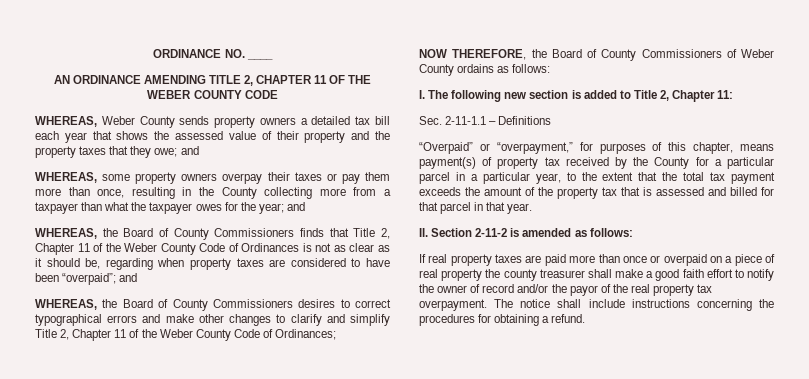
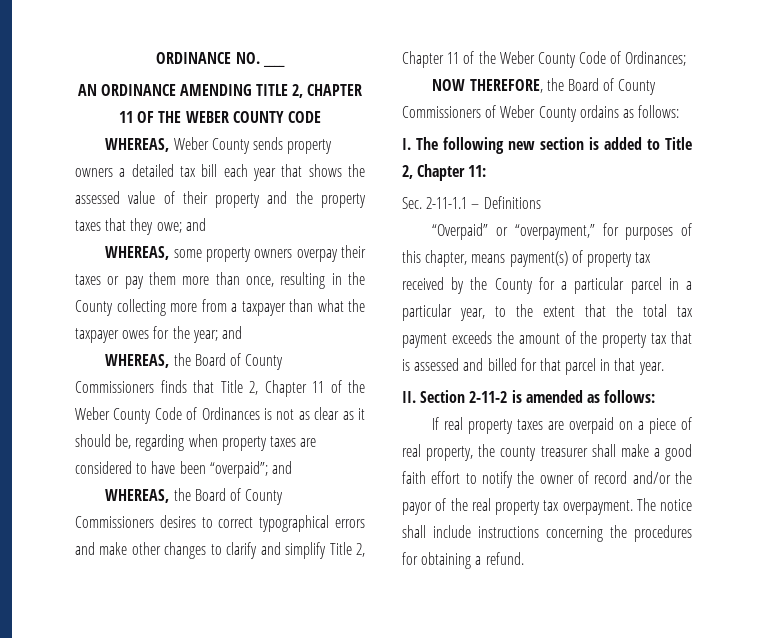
- If real property taxes are paid more than once or overpaid on a piece of real property the county treasurer shall make a good faith effort to notify the owner of record and/or the payor of the real property tax overpayment.
+ If real property taxes are overpaid on a piece of real property, the county treasurer shall make a good faith effort to notify the owner of record and/or the payor of the real property tax overpayment.

